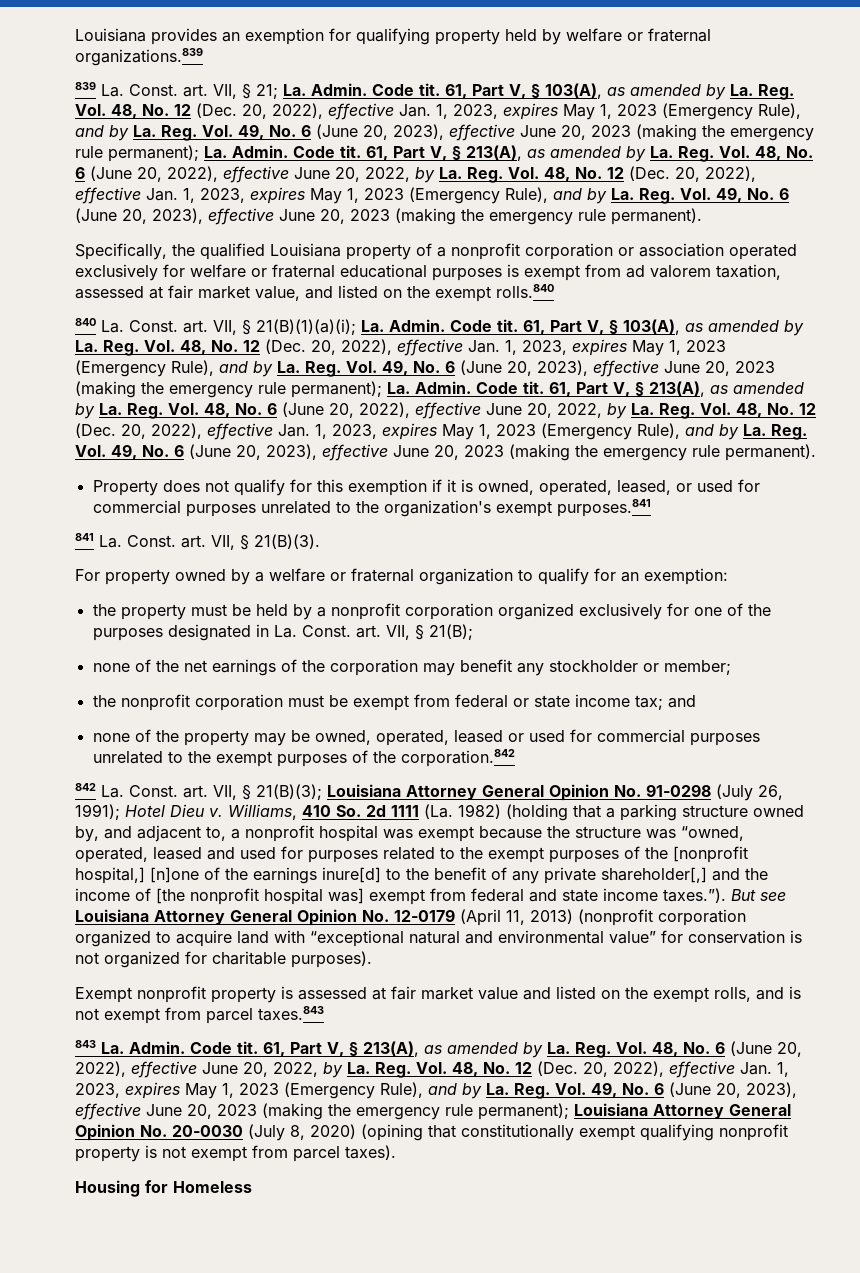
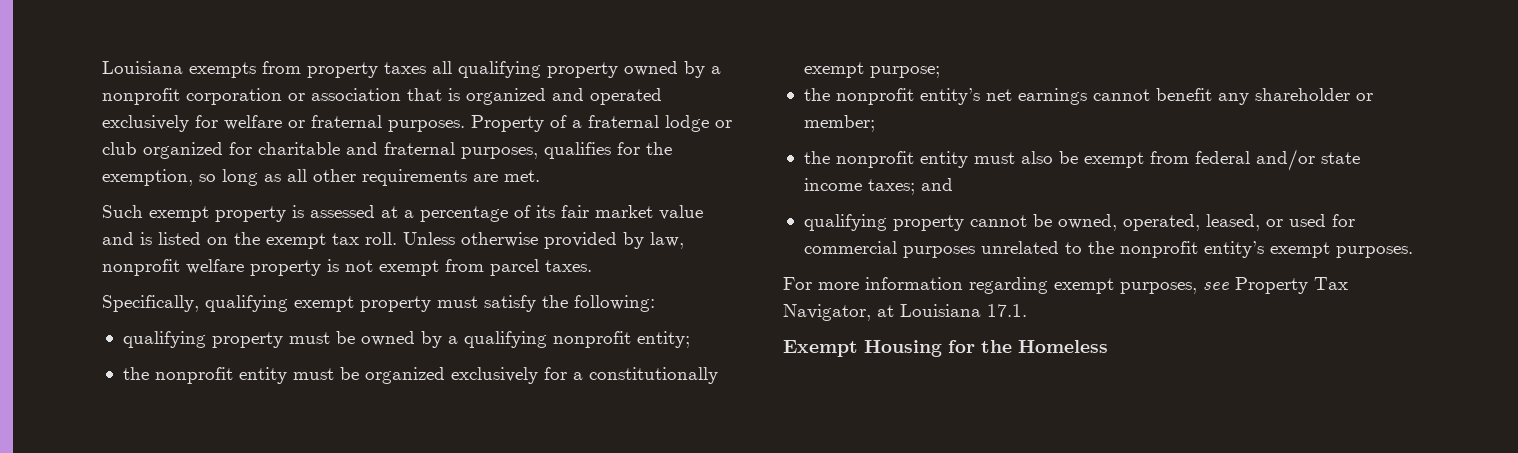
- Louisiana provides an exemption for qualifying property held by welfare or fraternal organizations.839
- 839 La. Const. art. VII, § 21; La. Admin. Code tit. 61, Part V, § 103(A), as amended by La. Reg. Vol. 48, No. 12 (Dec. 20, 2022), effective Jan. 1, 2023, expires May 1, 2023 (Emergency Rule), and by La. Reg. Vol. 49, No. 6 (June 20, 2023), effective June 20, 2023 (making the emergency rule permanent); La. Admin. Code tit. 61, Part V, § 213(A), as amended by La. Reg. Vol. 48, No. 6 (June 20, 2022), effective June 20, 2022, by La. Reg. Vol. 48, No. 12 (Dec. 20, 2022), effective Jan. 1, 2023, expires May 1, 2023 (Emergency Rule), and by La. Reg. Vol. 49, No. 6 (June 20, 2023), effective June 20, 2023 (making the emergency rule permanent).
- Specifically, the qualified Louisiana property of a nonprofit corporation or association operated exclusively for welfare or fraternal educational purposes is exempt from ad valorem taxation, assessed at fair market value, and listed on the exempt rolls.840
- 840 La. Const. art. VII, § 21(B)(1)(a)(i); La. Admin. Code tit. 61, Part V, § 103(A), as amended by La. Reg. Vol. 48, No. 12 (Dec. 20, 2022), effective Jan. 1, 2023, expires May 1, 2023 (Emergency Rule), and by La. Reg. Vol. 49, No. 6 (June 20, 2023), effective June 20, 2023 (making the emergency rule permanent); La. Admin. Code tit. 61, Part V, § 213(A), as amended by La. Reg. Vol. 48, No. 6 (June 20, 2022), effective June 20, 2022, by La. Reg. Vol. 48, No. 12 (Dec. 20, 2022), effective Jan. 1, 2023, expires May 1, 2023 (Emergency Rule), and by La. Reg. Vol. 49, No. 6 (June 20, 2023), effective June 20, 2023 (making the emergency rule permanent).
- Property does not qualify for this exemption if it is owned, operated, leased, or used for commercial purposes unrelated to the organization's exempt purposes.841
- 841 La. Const. art. VII, § 21(B)(3).
- For property owned by a welfare or fraternal organization to qualify for an exemption:
- the property must be held by a nonprofit corporation organized exclusively for one of the purposes designated in La. Const. art. VII, § 21(B);
- none of the net earnings of the corporation may benefit any stockholder or member;
- the nonprofit corporation must be exempt from federal or state income tax; and
- none of the property may be owned, operated, leased or used for commercial purposes unrelated to the exempt purposes of the corporation.842
- 842 La. Const. art. VII, § 21(B)(3); Louisiana Attorney General Opinion No. 91-0298 (July 26, 1991); Hotel Dieu v. Williams, 410 So. 2d 1111 (La. 1982) (holding that a parking structure owned by, and adjacent to, a nonprofit hospital was exempt because the structure was “owned, operated, leased and used for purposes related to the exempt purposes of the [nonprofit hospital,] [n]one of the earnings inure[d] to the benefit of any private shareholder[,] and the income of [the nonprofit hospital was] exempt from federal and state income taxes.”). But see Louisiana Attorney General Opinion No. 12-0179 (April 11, 2013) (nonprofit corporation organized to acquire land with “exceptional natural and environmental value” for conservation is not organized for charitable purposes).
- Exempt nonprofit property is assessed at fair market value and listed on the exempt rolls, and is not exempt from parcel taxes.843
- 843 La. Admin. Code tit. 61, Part V, § 213(A), as amended by La. Reg. Vol. 48, No. 6 (June 20, 2022), effective June 20, 2022, by La. Reg. Vol. 48, No. 12 (Dec. 20, 2022), effective Jan. 1, 2023, expires May 1, 2023 (Emergency Rule), and by La. Reg. Vol. 49, No. 6 (June 20, 2023), effective June 20, 2023 (making the emergency rule permanent); Louisiana Attorney General Opinion No. 20-0030 (July 8, 2020) (opining that constitutionally exempt qualifying nonprofit property is not exempt from parcel taxes).
- Housing for Homeless
+ Louisiana exempts from property taxes all qualifying property owned by a nonprofit corporation or association that is organized and operated exclusively for welfare or fraternal purposes. Property of a fraternal lodge or club organized for charitable and fraternal purposes, qualifies for the exemption, so long as all other requirements are met.
+ Such exempt property is assessed at a percentage of its fair market value and is listed on the exempt tax roll. Unless otherwise provided by law, nonprofit welfare property is not exempt from parcel taxes.
+ Specifically, qualifying exempt property must satisfy the following:
+ qualifying property must be owned by a qualifying nonprofit entity;
+ the nonprofit entity must be organized exclusively for a constitutionally exempt purpose;
+ the nonprofit entity’s net earnings cannot benefit any shareholder or member;
+ the nonprofit entity must also be exempt from federal and/or state income taxes; and
+ qualifying property cannot be owned, operated, leased, or used for commercial purposes unrelated to the nonprofit entity’s exempt purposes.
+ For more information regarding exempt purposes, see Property Tax Navigator, at Louisiana 17.1.
+ Exempt Housing for the Homeless

